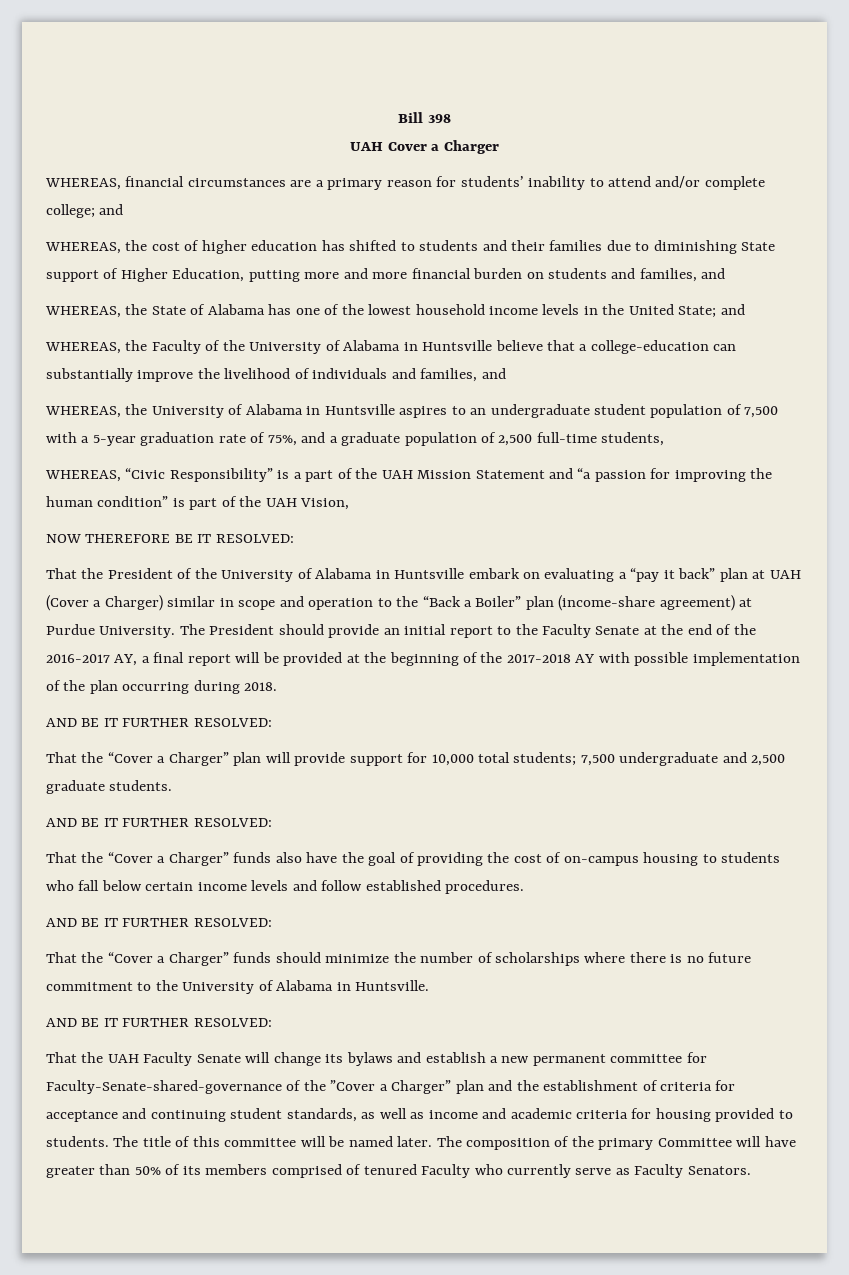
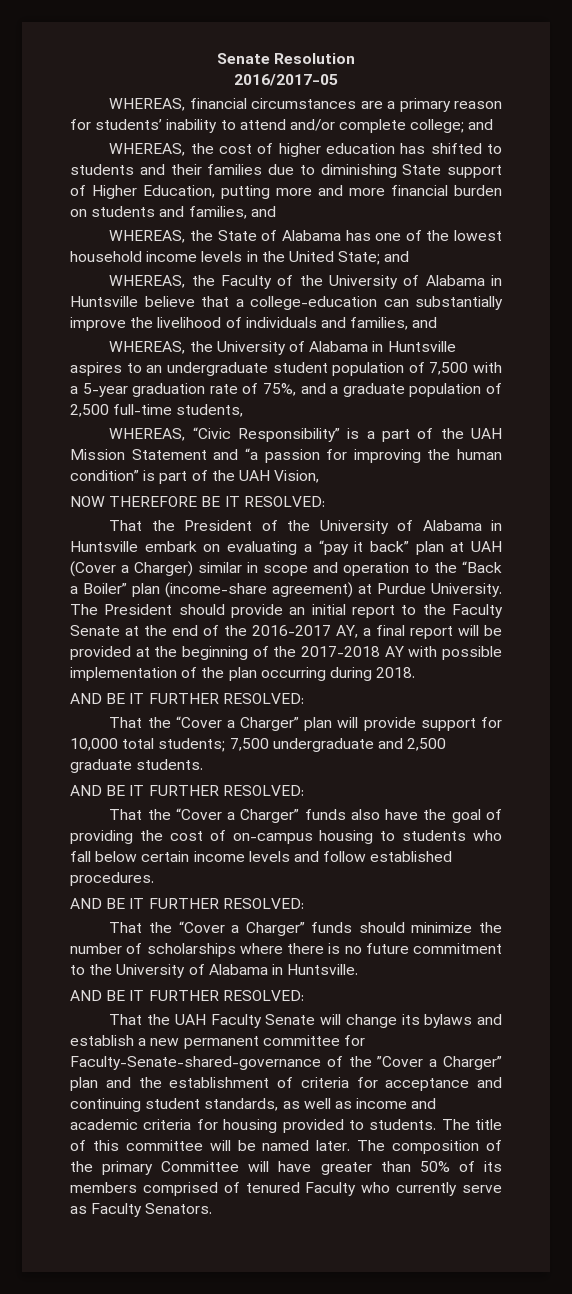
- Bill 398
- UAH Cover a Charger
+ Senate Resolution
+ 2016/2017-05

